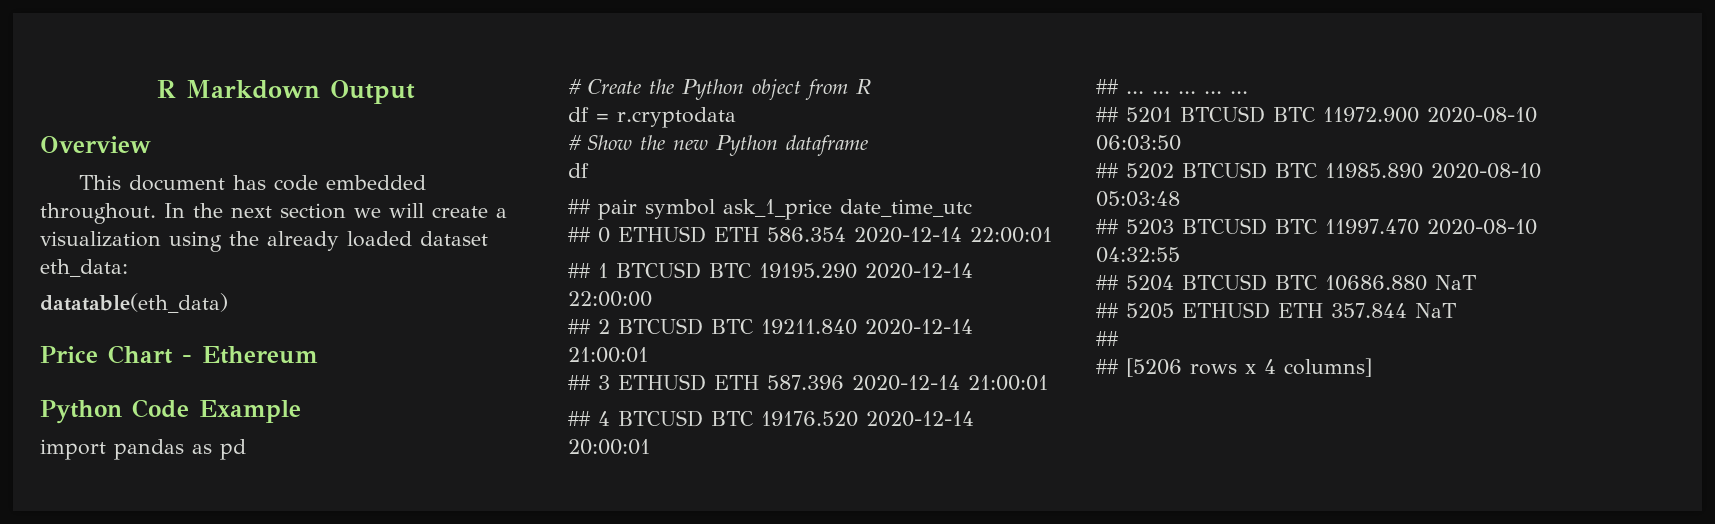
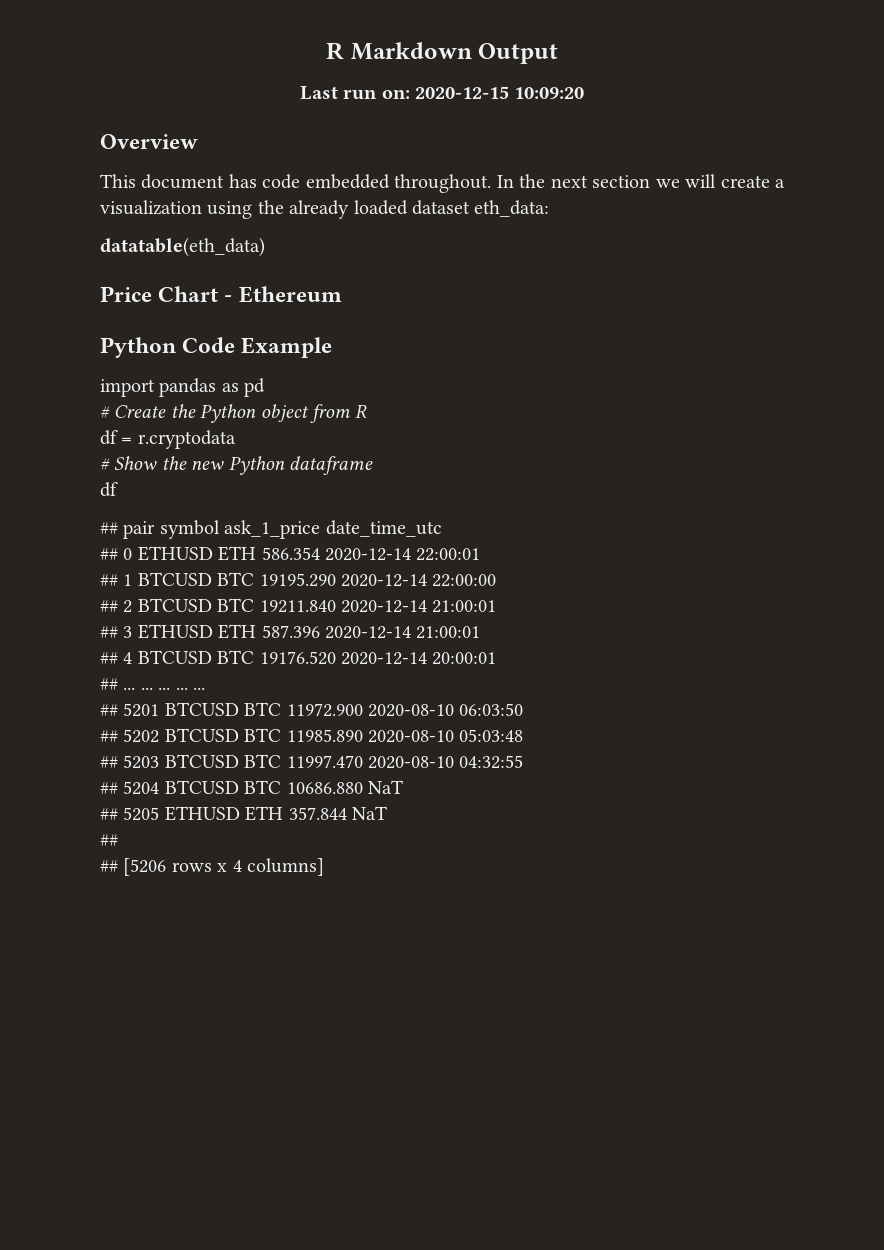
+ Last run on: 2020-12-15 10:09:20

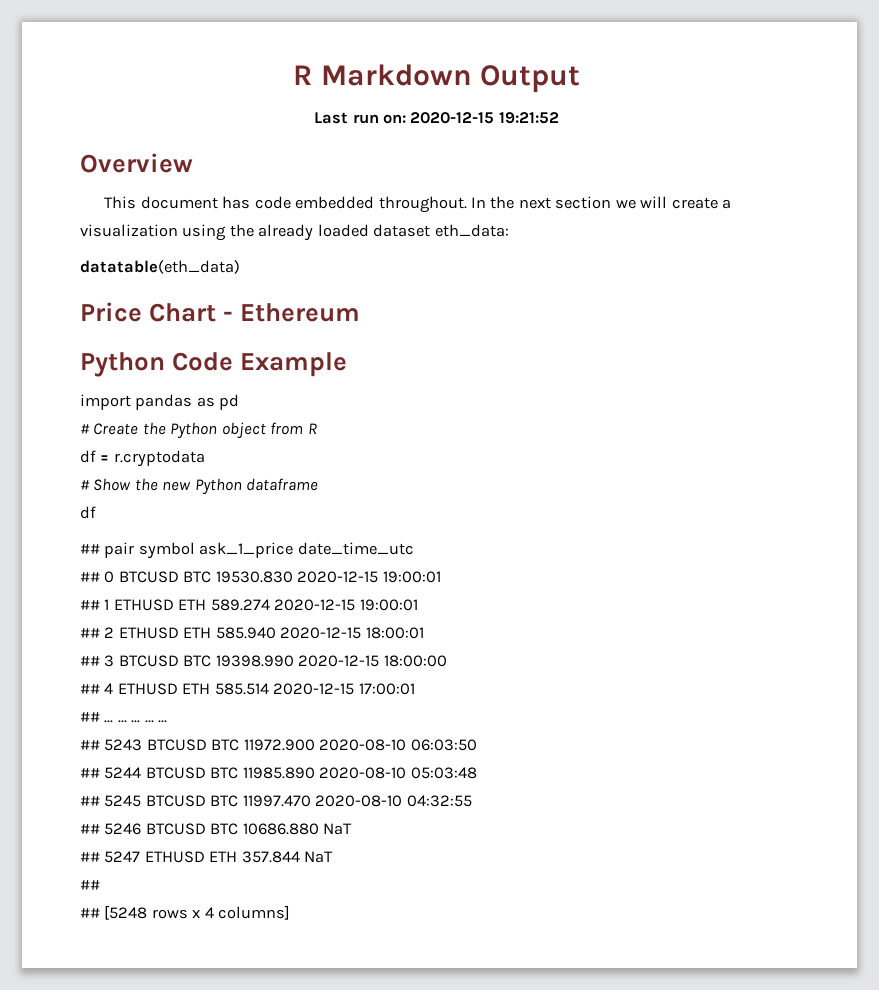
- Last run on: 2020-12-15 10:09:20
+ Last run on: 2020-12-15 19:21:52
- ## 0 ETHUSD ETH 586.354 2020-12-14 22:00:01
- ## 1 BTCUSD BTC 19195.290 2020-12-14 22:00:00
- ## 2 BTCUSD BTC 19211.840 2020-12-14 21:00:01
- ## 3 ETHUSD ETH 587.396 2020-12-14 21:00:01
- ## 4 BTCUSD BTC 19176.520 2020-12-14 20:00:01
+ ## 0 BTCUSD BTC 19530.830 2020-12-15 19:00:01
+ ## 1 ETHUSD ETH 589.274 2020-12-15 19:00:01
+ ## 2 ETHUSD ETH 585.940 2020-12-15 18:00:01
+ ## 3 BTCUSD BTC 19398.990 2020-12-15 18:00:00
+ ## 4 ETHUSD ETH 585.514 2020-12-15 17:00:01
- ## 5201 BTCUSD BTC 11972.900 2020-08-10 06:03:50
+ ## 5243 BTCUSD BTC 11972.900 2020-08-10 06:03:50
- ## 5202 BTCUSD BTC 11985.890 2020-08-10 05:03:48
+ ## 5244 BTCUSD BTC 11985.890 2020-08-10 05:03:48
- ## 5203 BTCUSD BTC 11997.470 2020-08-10 04:32:55
+ ## 5245 BTCUSD BTC 11997.470 2020-08-10 04:32:55
- ## 5204 BTCUSD BTC 10686.880 NaT
+ ## 5246 BTCUSD BTC 10686.880 NaT
- ## 5205 ETHUSD ETH 357.844 NaT
+ ## 5247 ETHUSD ETH 357.844 NaT
- ## [5206 rows x 4 columns]
+ ## [5248 rows x 4 columns]

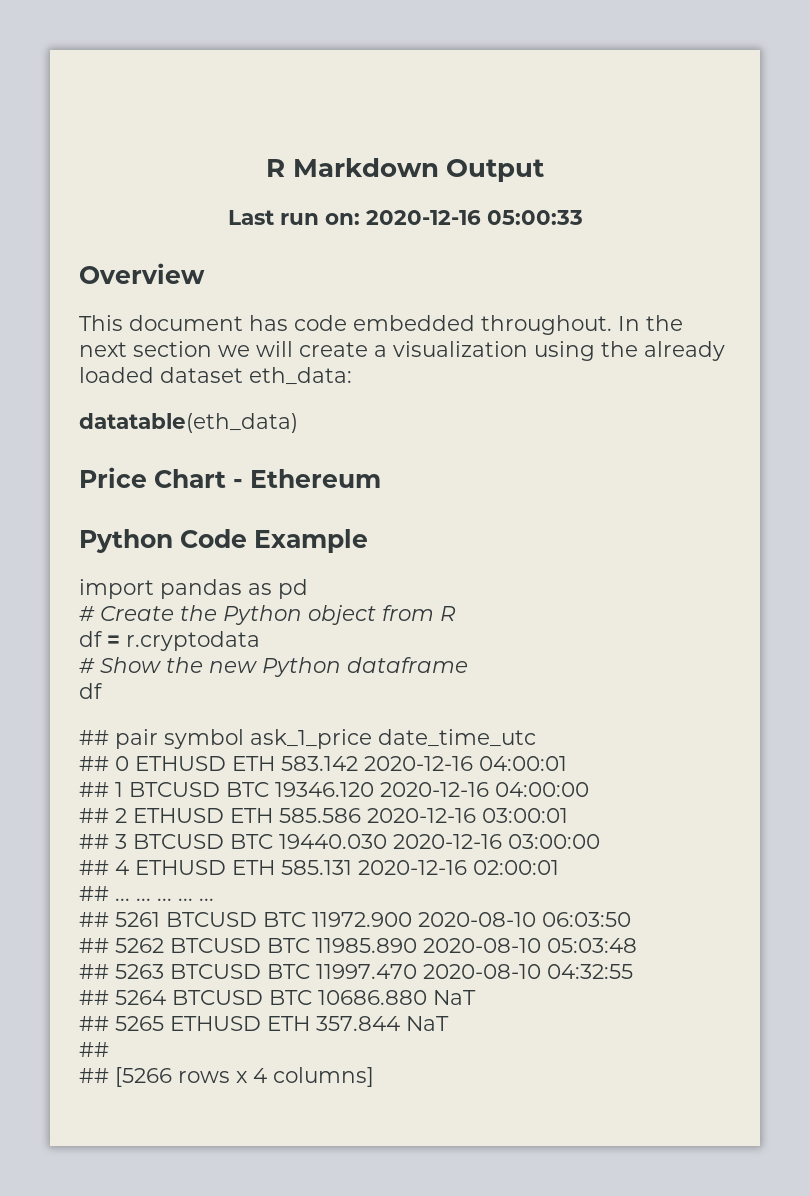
- Last run on: 2020-12-15 19:21:52
+ Last run on: 2020-12-16 05:00:33
- ## 0 BTCUSD BTC 19530.830 2020-12-15 19:00:01
- ## 1 ETHUSD ETH 589.274 2020-12-15 19:00:01
+ ## 0 ETHUSD ETH 583.142 2020-12-16 04:00:01
+ ## 1 BTCUSD BTC 19346.120 2020-12-16 04:00:00
- ## 2 ETHUSD ETH 585.940 2020-12-15 18:00:01
+ ## 2 ETHUSD ETH 585.586 2020-12-16 03:00:01
- ## 3 BTCUSD BTC 19398.990 2020-12-15 18:00:00
+ ## 3 BTCUSD BTC 19440.030 2020-12-16 03:00:00
- ## 4 ETHUSD ETH 585.514 2020-12-15 17:00:01
+ ## 4 ETHUSD ETH 585.131 2020-12-16 02:00:01
- ## 5243 BTCUSD BTC 11972.900 2020-08-10 06:03:50
+ ## 5261 BTCUSD BTC 11972.900 2020-08-10 06:03:50
- ## 5244 BTCUSD BTC 11985.890 2020-08-10 05:03:48
+ ## 5262 BTCUSD BTC 11985.890 2020-08-10 05:03:48
- ## 5245 BTCUSD BTC 11997.470 2020-08-10 04:32:55
+ ## 5263 BTCUSD BTC 11997.470 2020-08-10 04:32:55
- ## 5246 BTCUSD BTC 10686.880 NaT
+ ## 5264 BTCUSD BTC 10686.880 NaT
- ## 5247 ETHUSD ETH 357.844 NaT
+ ## 5265 ETHUSD ETH 357.844 NaT
- ## [5248 rows x 4 columns]
+ ## [5266 rows x 4 columns]

